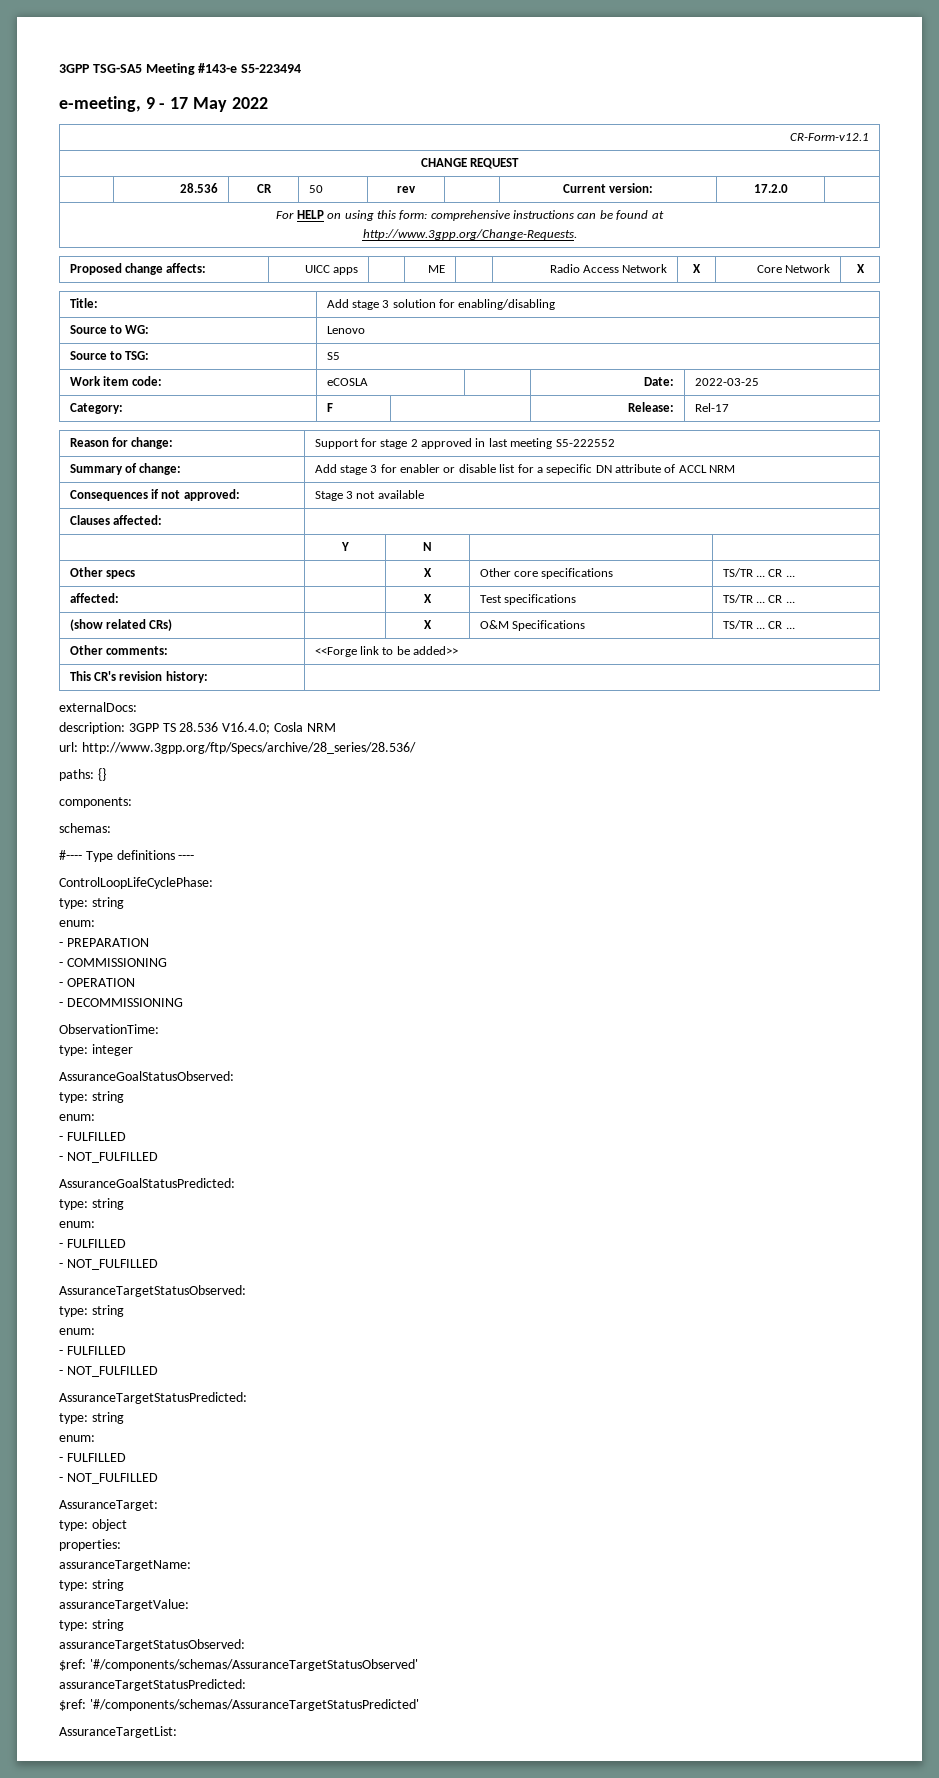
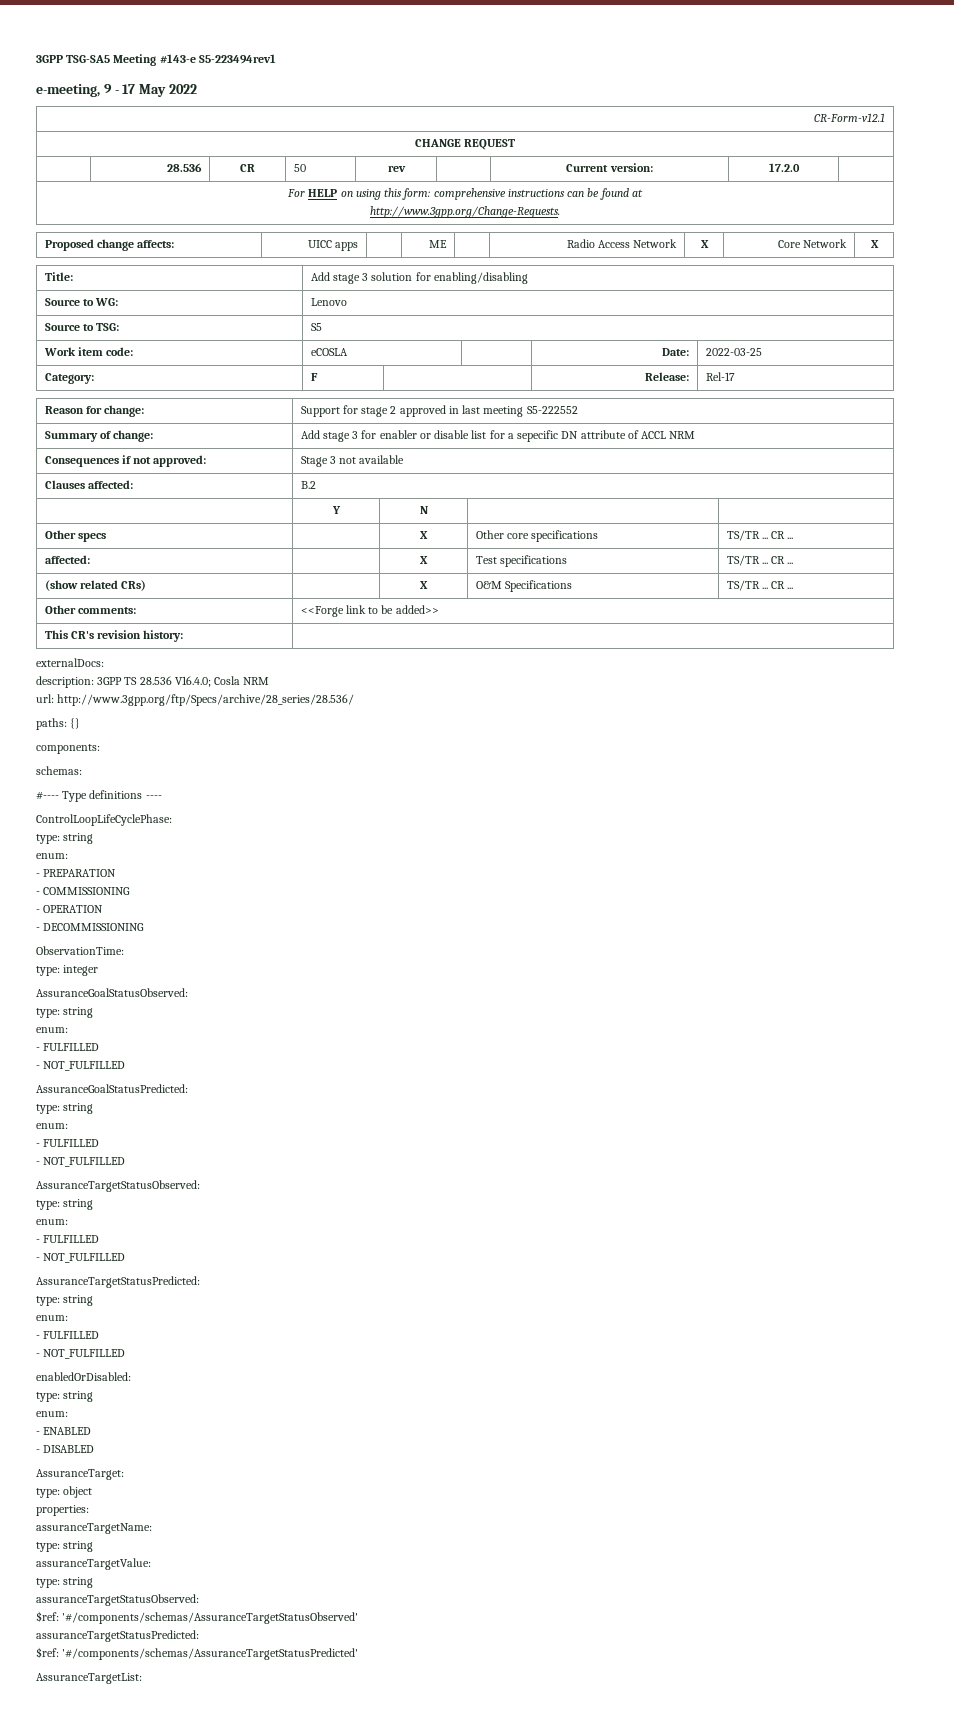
- 3GPP TSG-SA5 Meeting #143-e S5-223494
+ 3GPP TSG-SA5 Meeting #143-e S5-223494rev1
- Clauses affected: |
+ Clauses affected: | B.2
+ enabledOrDisabled:
+ type: string
+ enum:
+ - ENABLED
+ - DISABLED

